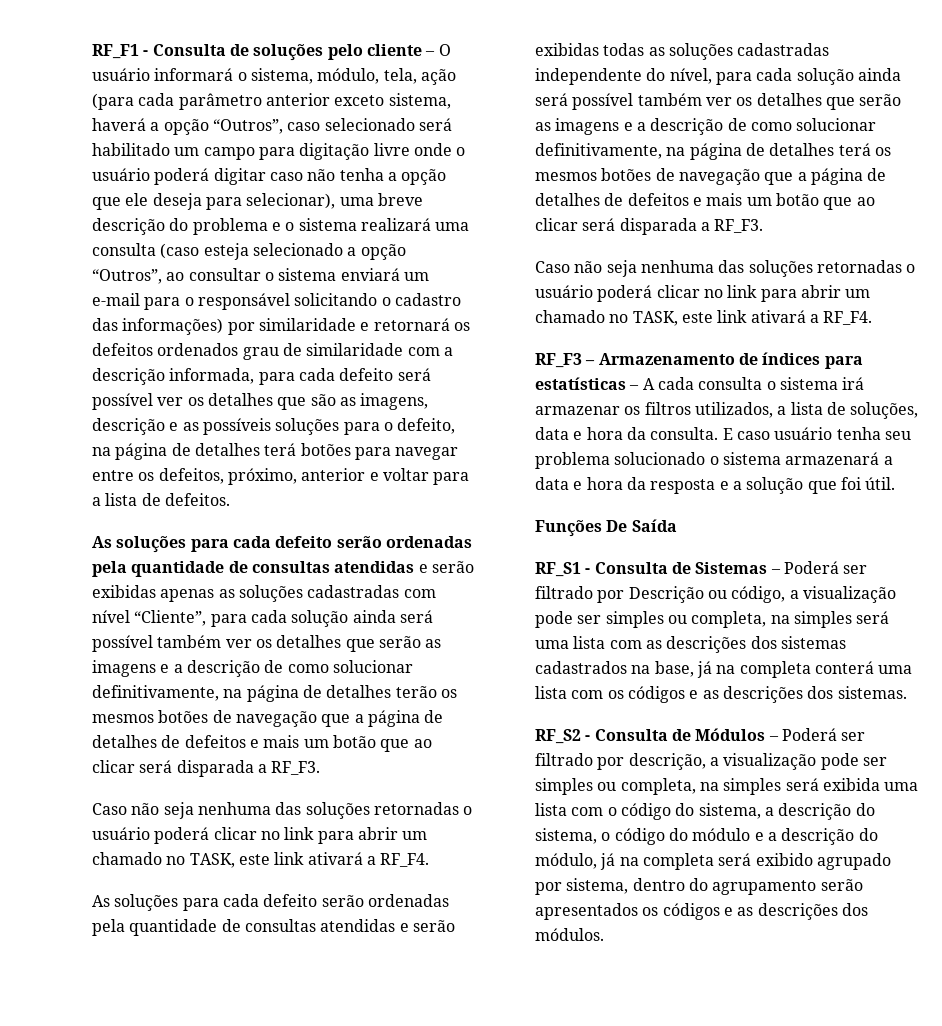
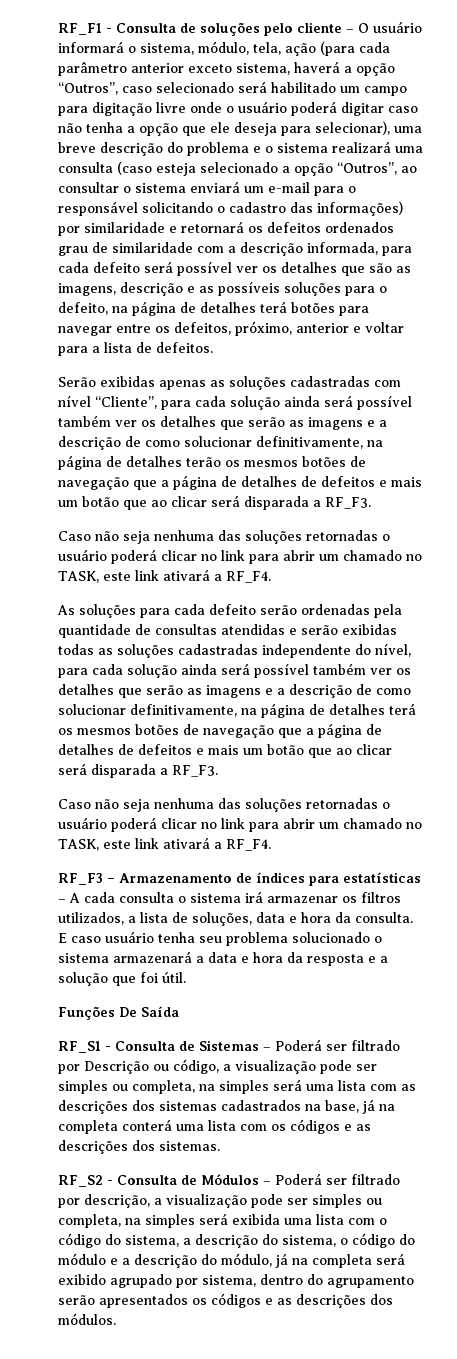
- As soluções para cada defeito serão ordenadas pela quantidade de consultas atendidas e serão exibidas apenas as soluções cadastradas com nível “Cliente”, para cada solução ainda será possível também ver os detalhes que serão as imagens e a descrição de como solucionar definitivamente, na página de detalhes terão os mesmos botões de navegação que a página de detalhes de defeitos e mais um botão que ao clicar será disparada a RF_F3.
+ Serão exibidas apenas as soluções cadastradas com nível “Cliente”, para cada solução ainda será possível também ver os detalhes que serão as imagens e a descrição de como solucionar definitivamente, na página de detalhes terão os mesmos botões de navegação que a página de detalhes de defeitos e mais um botão que ao clicar será disparada a RF_F3.

